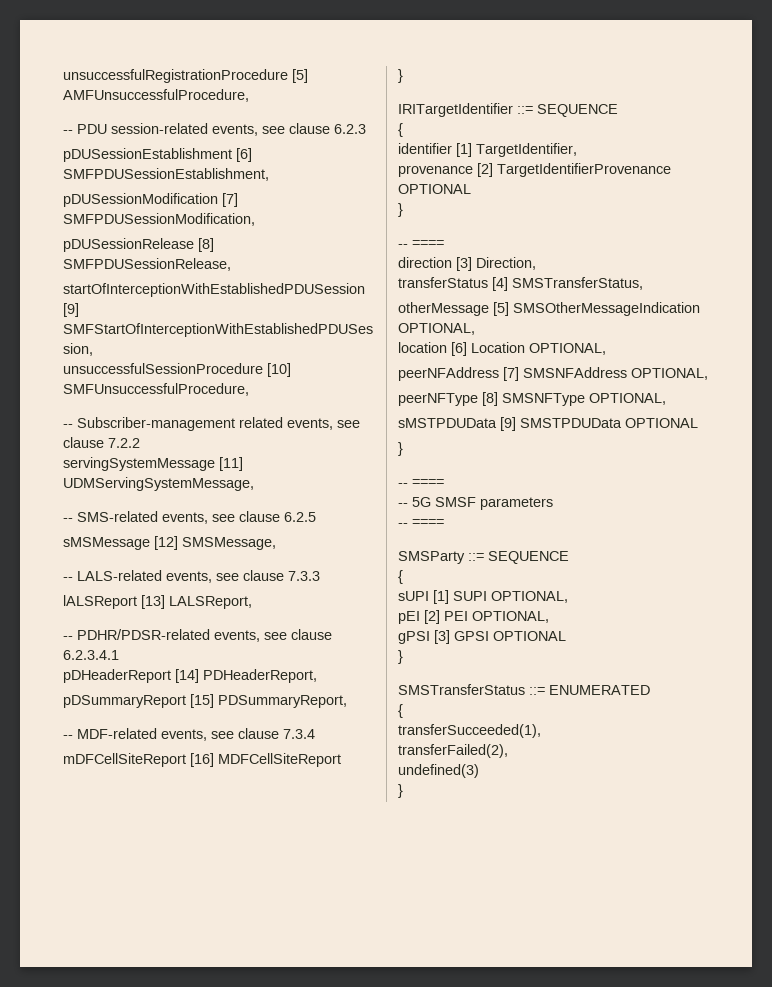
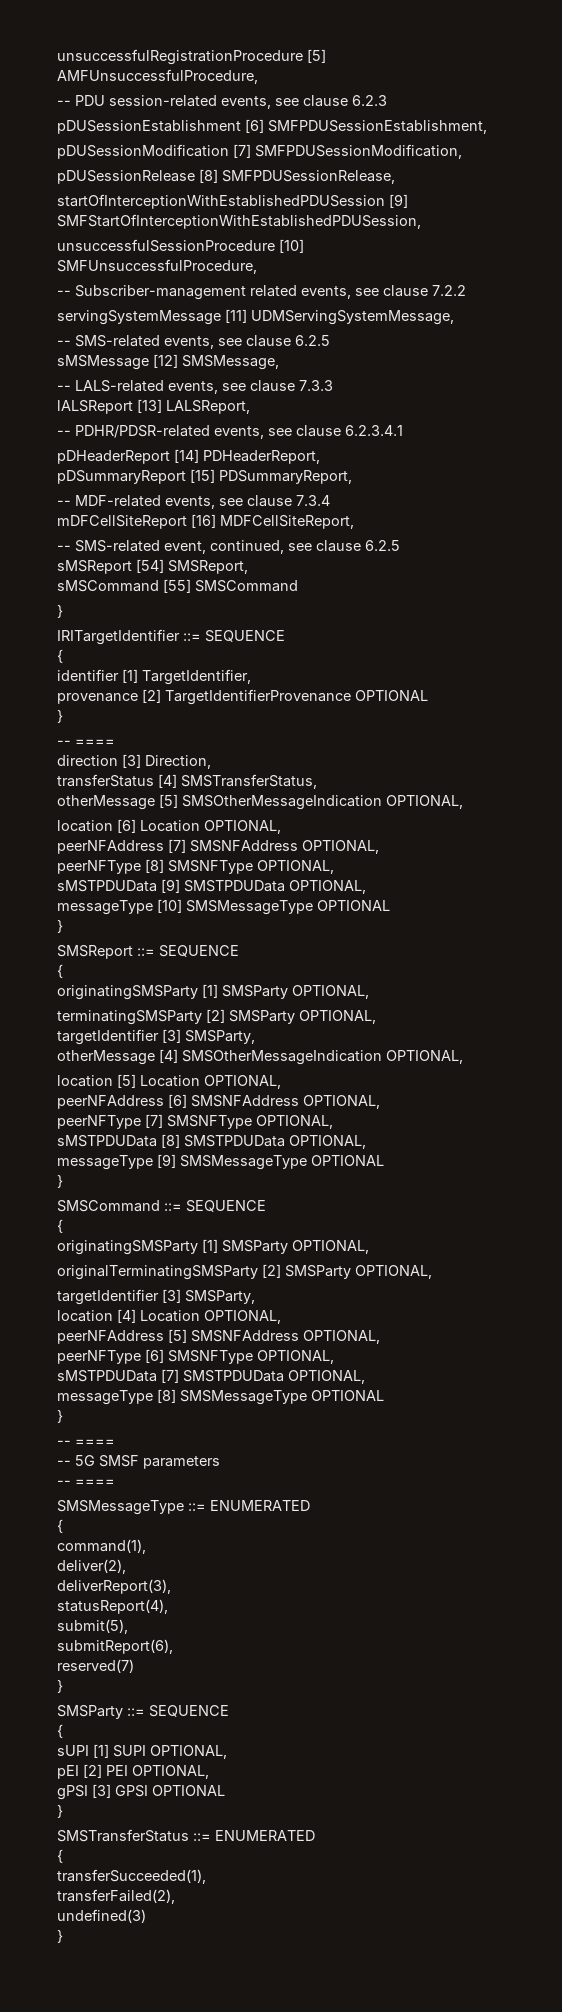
- mDFCellSiteReport [16] MDFCellSiteReport
+ mDFCellSiteReport [16] MDFCellSiteReport,
+ -- SMS-related event, continued, see clause 6.2.5
+ sMSReport [54] SMSReport,
+ sMSCommand [55] SMSCommand
- sMSTPDUData [9] SMSTPDUData OPTIONAL
+ sMSTPDUData [9] SMSTPDUData OPTIONAL,
+ messageType [10] SMSMessageType OPTIONAL
+ }
+ SMSReport ::= SEQUENCE
+ {
+ originatingSMSParty [1] SMSParty OPTIONAL,
+ terminatingSMSParty [2] SMSParty OPTIONAL,
+ targetIdentifier [3] SMSParty,
+ otherMessage [4] SMSOtherMessageIndication OPTIONAL,
+ location [5] Location OPTIONAL,
+ peerNFAddress [6] SMSNFAddress OPTIONAL,
+ peerNFType [7] SMSNFType OPTIONAL,
+ sMSTPDUData [8] SMSTPDUData OPTIONAL,
+ messageType [9] SMSMessageType OPTIONAL
+ }
+ SMSCommand ::= SEQUENCE
+ {
+ originatingSMSParty [1] SMSParty OPTIONAL,
+ originalTerminatingSMSParty [2] SMSParty OPTIONAL,
+ targetIdentifier [3] SMSParty,
+ location [4] Location OPTIONAL,
+ peerNFAddress [5] SMSNFAddress OPTIONAL,
+ peerNFType [6] SMSNFType OPTIONAL,
+ sMSTPDUData [7] SMSTPDUData OPTIONAL,
+ messageType [8] SMSMessageType OPTIONAL
+ SMSMessageType ::= ENUMERATED
+ {
+ command(1),
+ deliver(2),
+ deliverReport(3),
+ statusReport(4),
+ submit(5),
+ submitReport(6),
+ reserved(7)
+ }

